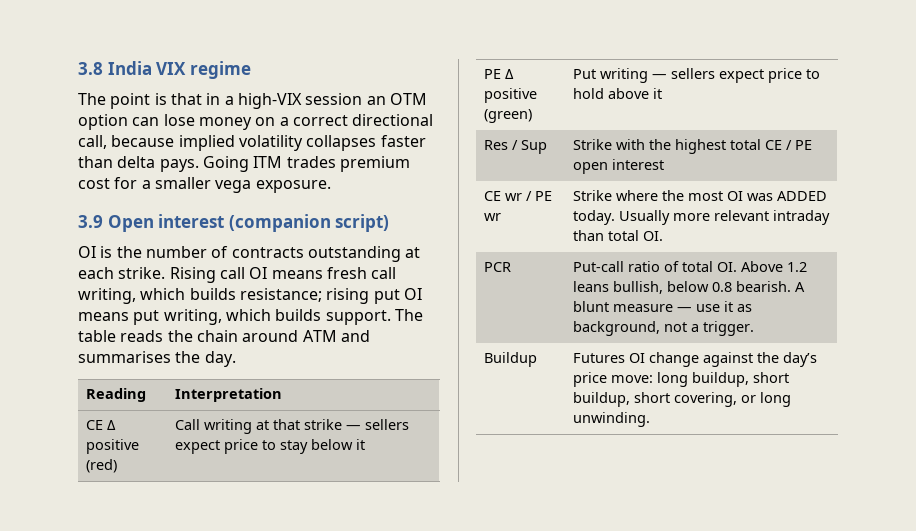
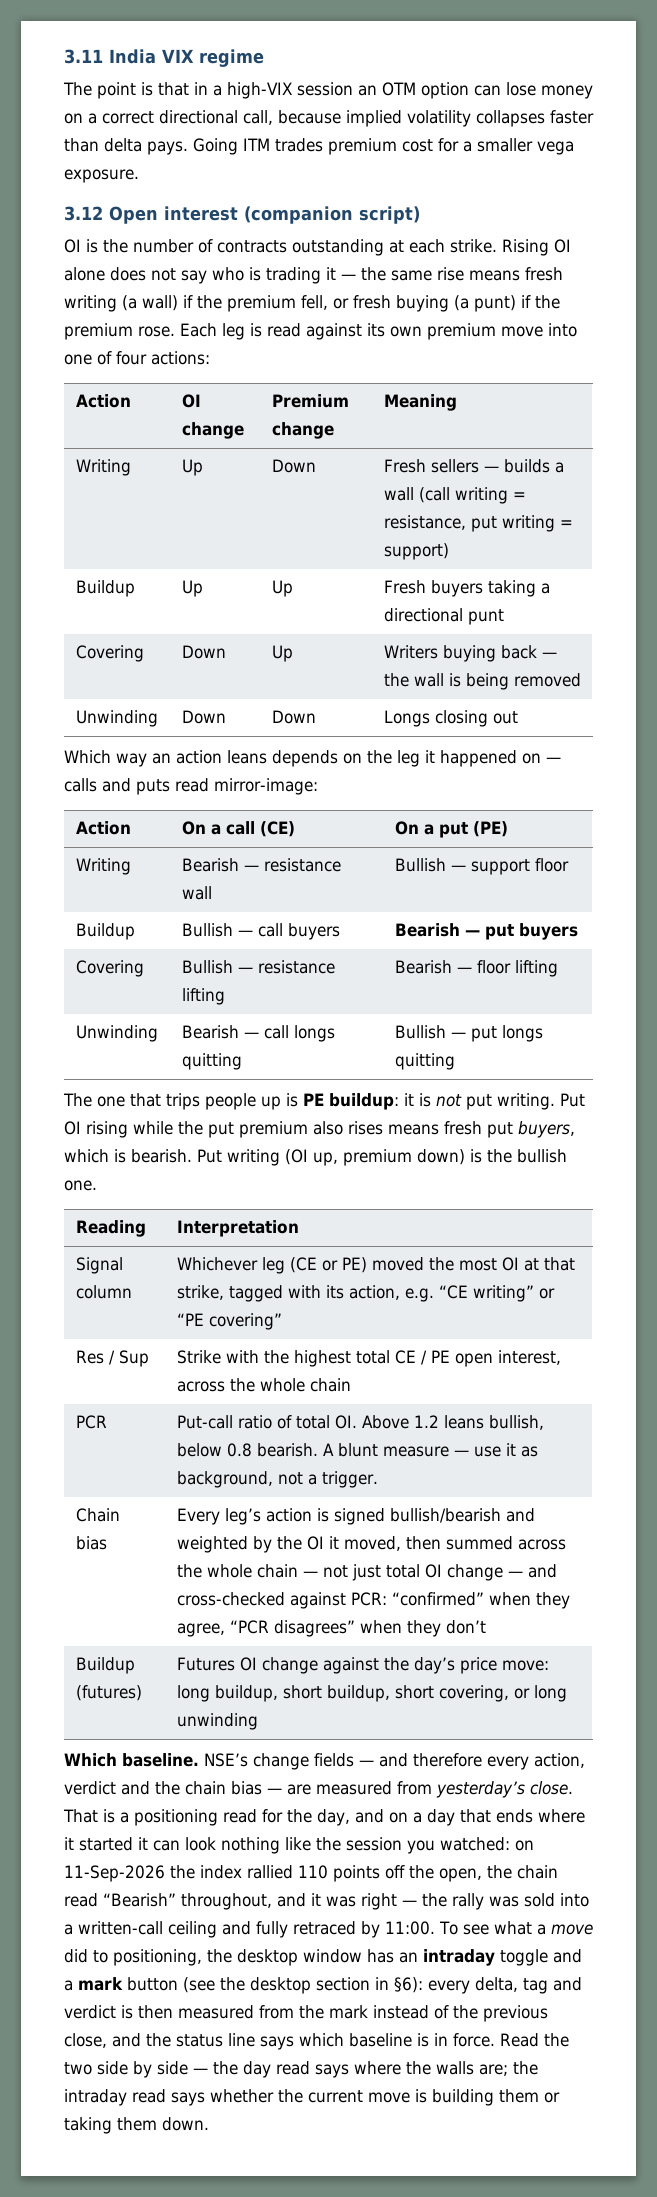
- 3.8 India VIX regime
+ 3.11 India VIX regime
- 3.9 Open interest (companion script)
+ 3.12 Open interest (companion script)
- Rising call OI means fresh call writing, which builds resistance; rising put OI means put writing, which builds support. The table reads the chain around ATM and summarises the day.
+ Rising OI alone does not say who is trading it — the same rise means fresh writing (a wall) if the premium fell, or fresh buying (a punt) if the premium rose. Each leg is read against its own premium move into one of four actions:
+ Action | OI change | Premium change | Meaning
+ Writing | Up | Down | Fresh sellers — builds a wall (call writing = resistance, put writing = support)
+ Buildup | Up | Up | Fresh buyers taking a directional punt
+ Covering | Down | Up | Writers buying back — the wall is being removed
+ Unwinding | Down | Down | Longs closing out
+ Which way an action leans depends on the leg it happened on — calls and puts read mirror-image:
+ Action | On a call (CE) | On a put (PE)
+ Writing | Bearish — resistance wall | Bullish — support floor
+ Buildup | Bullish — call buyers | Bearish — put buyers
+ Covering | Bullish — resistance lifting | Bearish — floor lifting
+ Unwinding | Bearish — call longs quitting | Bullish — put longs quitting
+ The one that trips people up is PE buildup: it is not put writing. Put OI rising while the put premium also rises means fresh put buyers, which is bearish. Put writing (OI up, premium down) is the bullish one.
  Reading | Interpretation
- CE Δ positive (red) | Call writing at that strike — sellers expect price to stay below it
- PE Δ positive (green) | Put writing — sellers expect price to hold above it
+ Signal column | Whichever leg (CE or PE) moved the most OI at that strike, tagged with its action, e.g. “CE writing” or “PE covering”
- Res / Sup | Strike with the highest total CE / PE open interest
- CE wr / PE wr | Strike where the most OI was ADDED today. Usually more relevant intraday than total OI.
+ Res / Sup | Strike with the highest total CE / PE open interest, across the whole chain
- Buildup | Futures OI change against the day’s price move: long buildup, short buildup, short covering, or long unwinding.
+ Chain bias | Every leg’s action is signed bullish/bearish and weighted by the OI it moved, then summed across the whole chain — not just total OI change — and cross-checked against PCR: “confirmed” when they agree, “PCR disagrees” when they don’t
+ Buildup (futures) | Futures OI change against the day’s price move: long buildup, short buildup, short covering, or long unwinding
+ Which baseline. NSE’s change fields — and therefore every action, verdict and the chain bias — are measured from yesterday’s close. That is a positioning read for the day, and on a day that ends where it started it can look nothing like the session you watched: on 11-Sep-2026 the index rallied 110 points off the open, the chain read “Bearish” throughout, and it was right — the rally was sold into a written-call ceiling and fully retraced by 11:00. To see what a move did to positioning, the desktop window has an intraday toggle and a mark button (see the desktop section in §6): every delta, tag and verdict is then measured from the mark instead of the previous close, and the status line says which baseline is in force. Read the two side by side — the day read says where the walls are; the intraday read says whether the current move is building them or taking them down.

